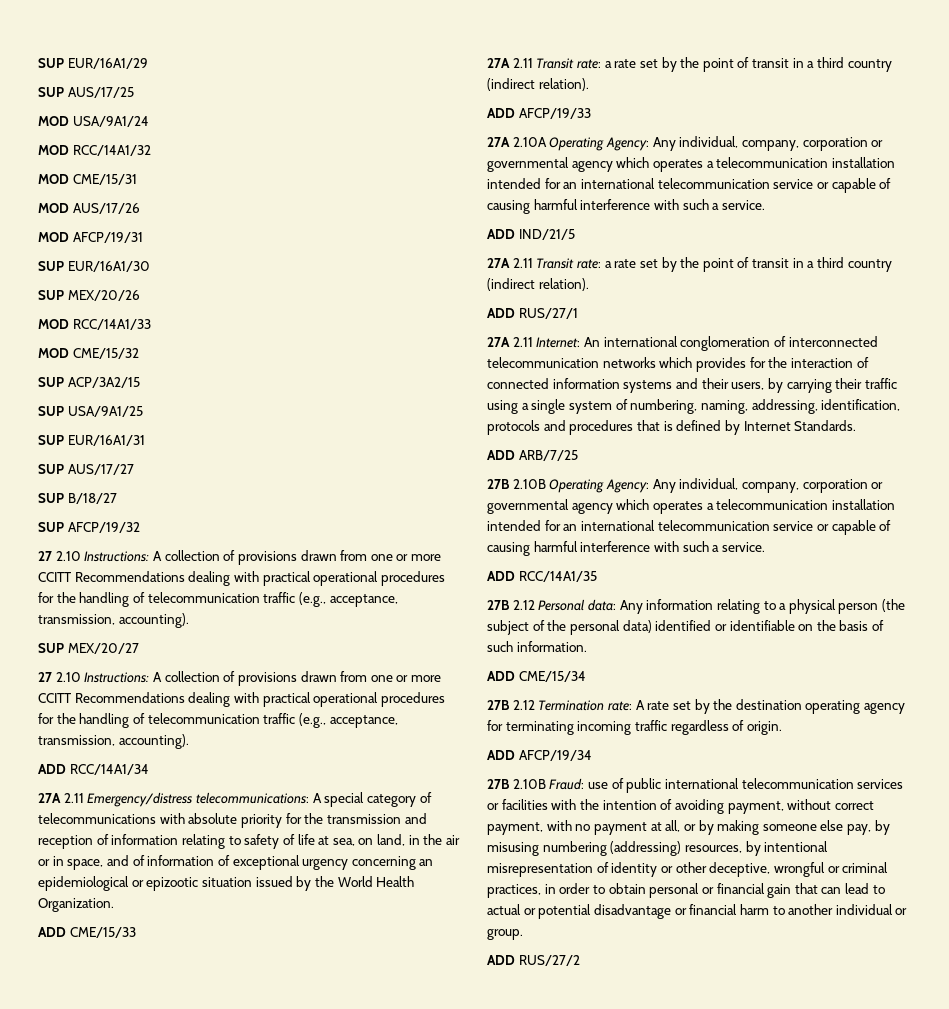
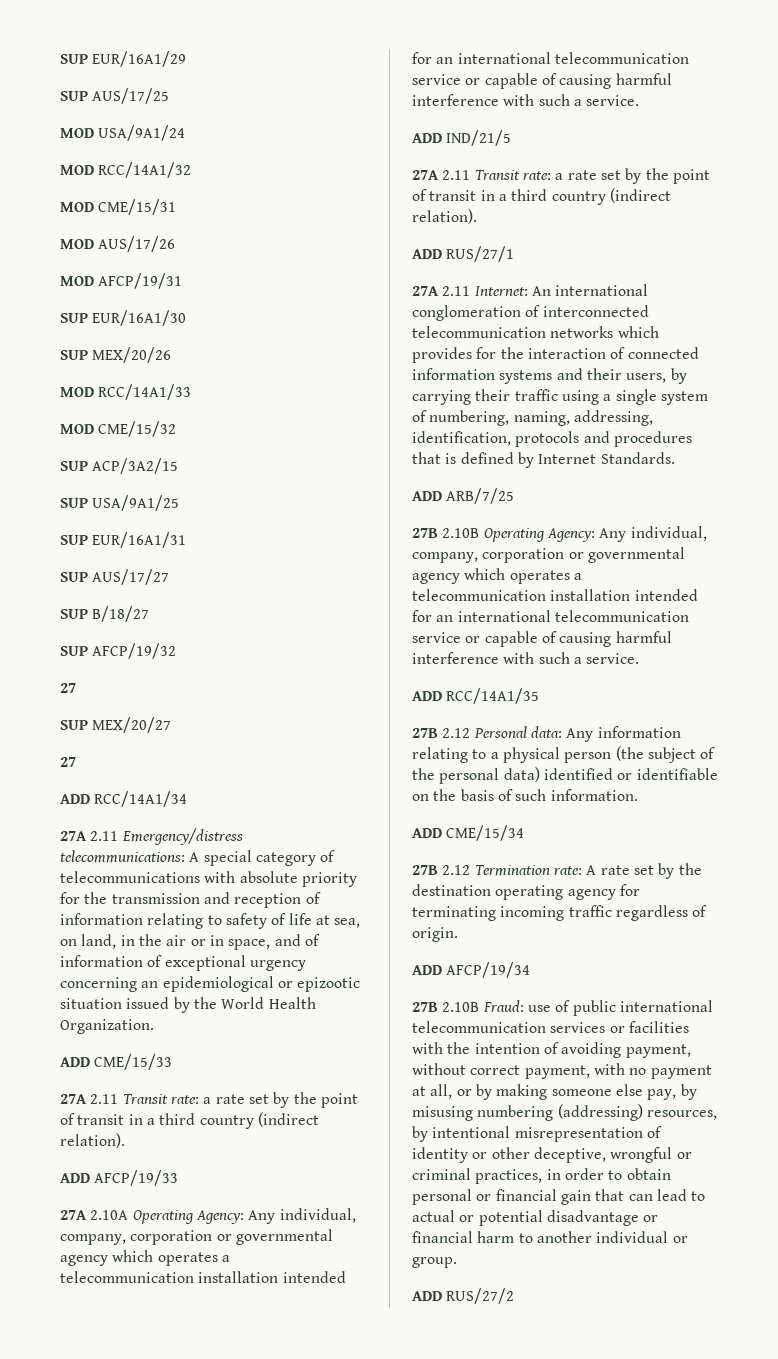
  SUP AFCP/19/32
- 27 2.10 Instructions: A collection of provisions drawn from one or more CCITT Recommendations dealing with practical operational procedures for the handling of telecommunication traffic (e.g., acceptance, transmission, accounting).
+ 27
  SUP MEX/20/27
- 27 2.10 Instructions: A collection of provisions drawn from one or more CCITT Recommendations dealing with practical operational procedures for the handling of telecommunication traffic (e.g., acceptance, transmission, accounting).
+ 27

